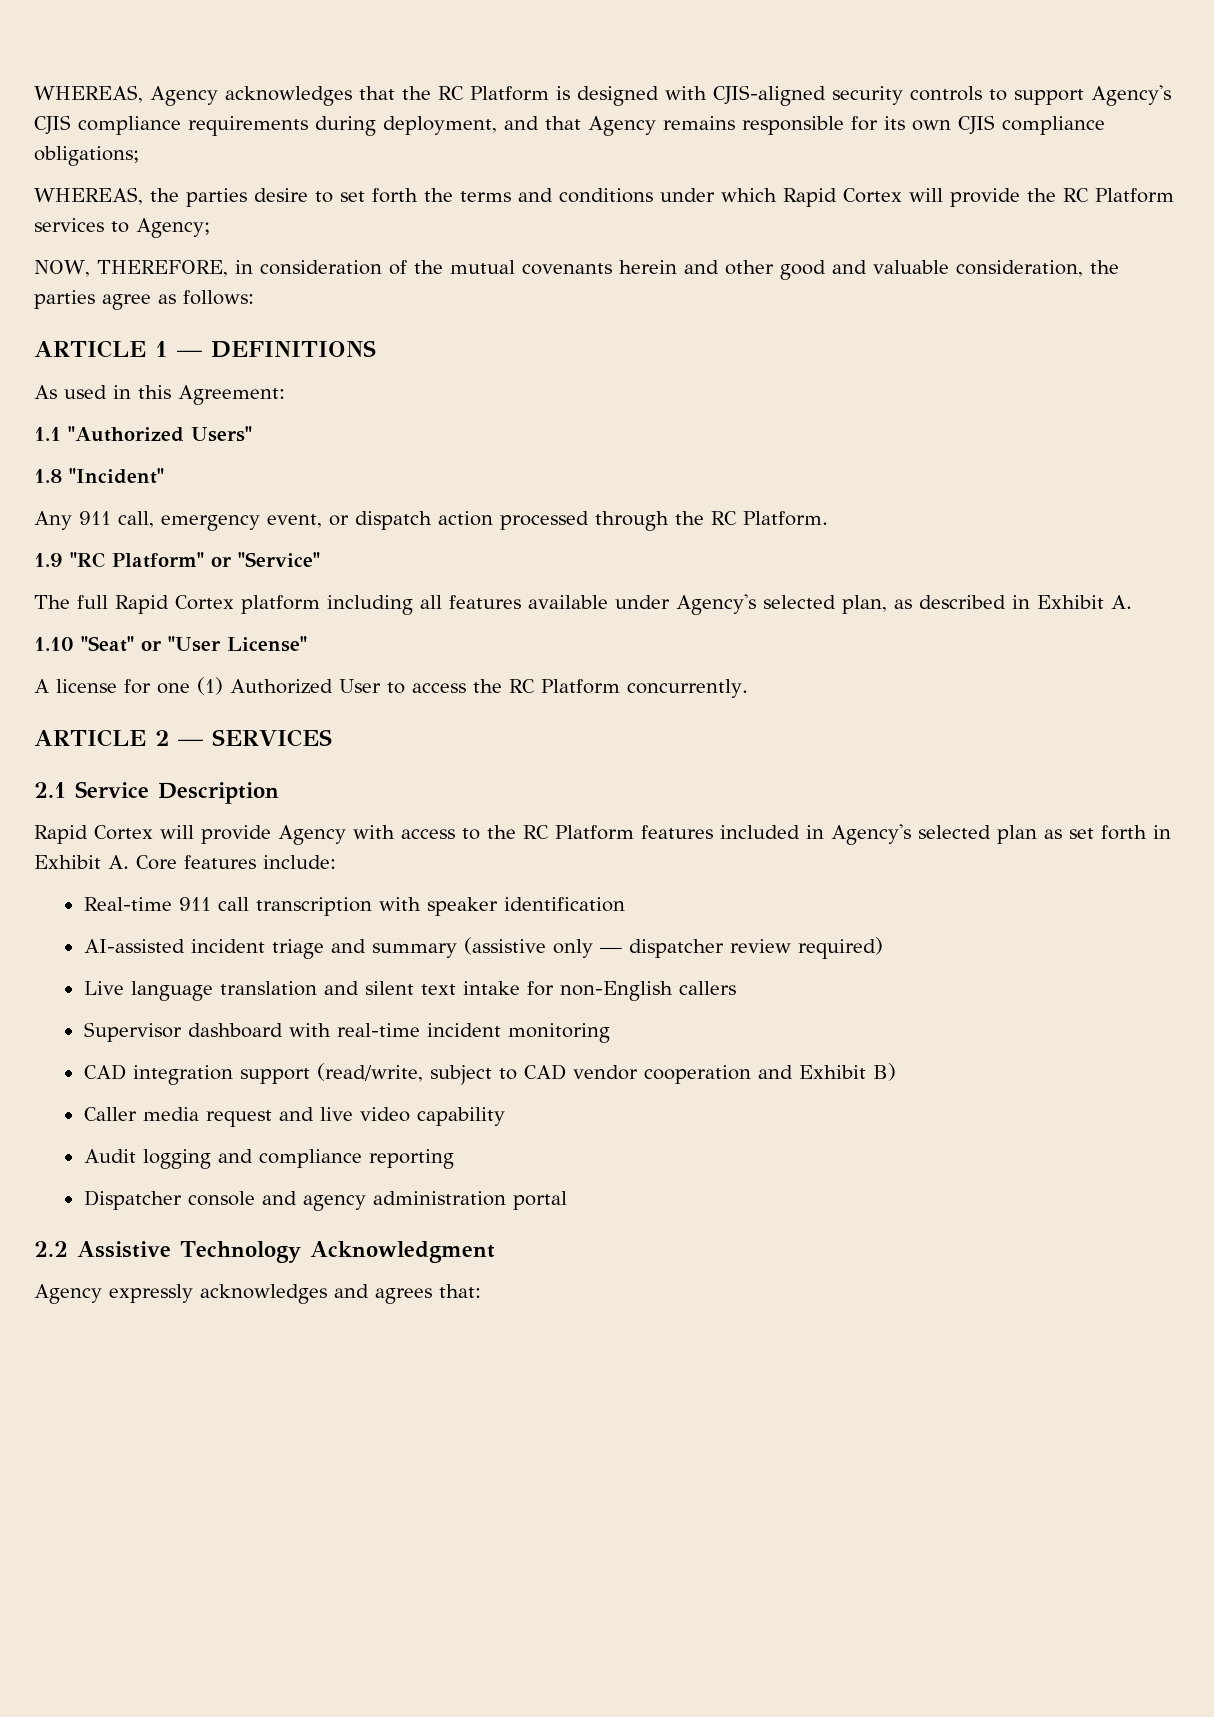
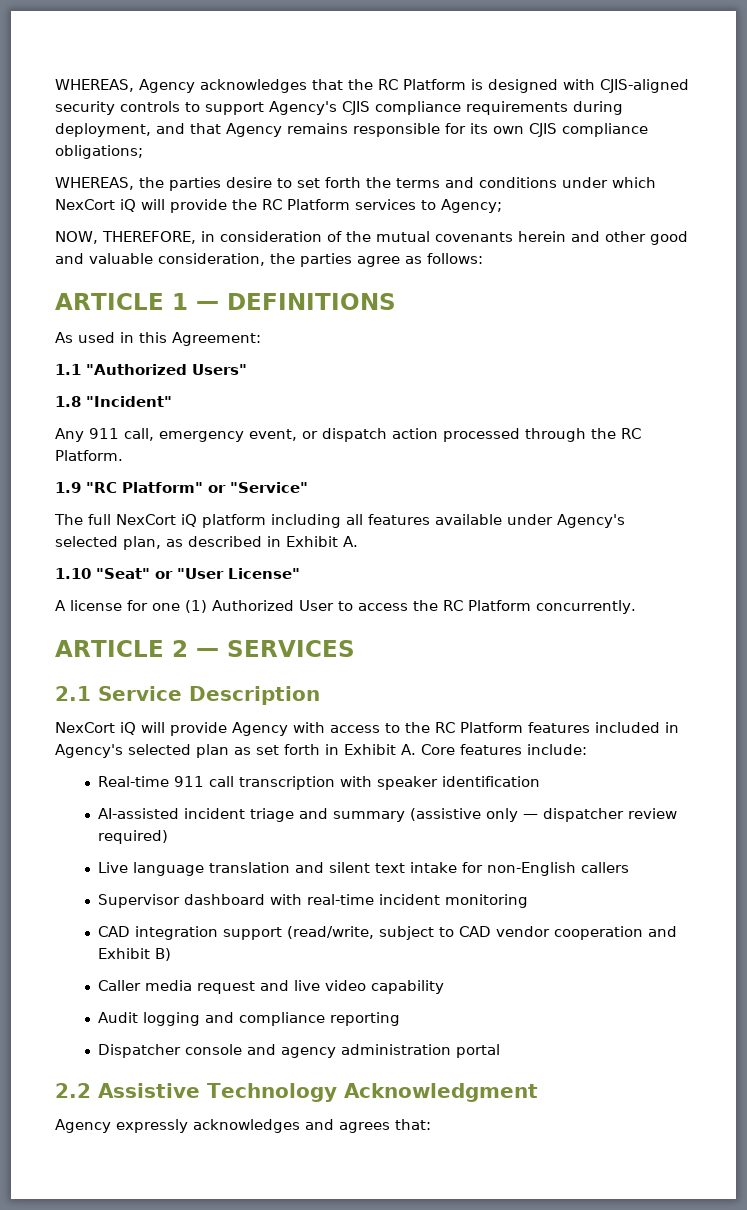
- WHEREAS, the parties desire to set forth the terms and conditions under which Rapid Cortex will provide the RC Platform services to Agency;
+ WHEREAS, the parties desire to set forth the terms and conditions under which NexCort iQ will provide the RC Platform services to Agency;
- The full Rapid Cortex platform including all features available under Agency's selected plan, as described in Exhibit A.
+ The full NexCort iQ platform including all features available under Agency's selected plan, as described in Exhibit A.
- Rapid Cortex will provide Agency with access to the RC Platform features included in Agency's selected plan as set forth in Exhibit A. Core features include:
+ NexCort iQ will provide Agency with access to the RC Platform features included in Agency's selected plan as set forth in Exhibit A. Core features include:

